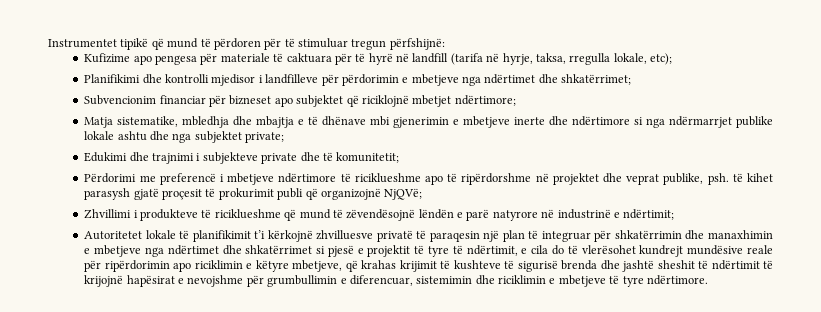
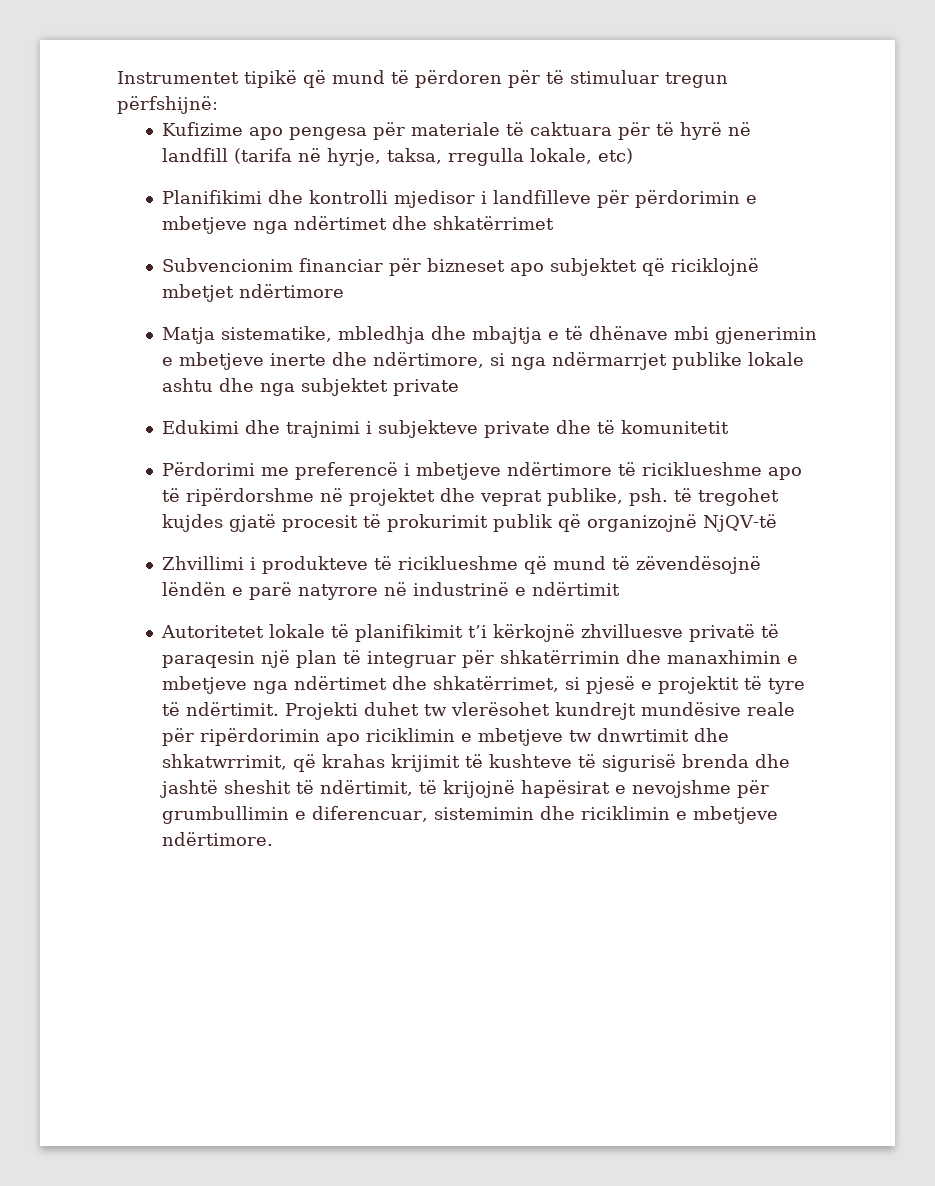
- Kufizime apo pengesa për materiale të caktuara për të hyrë në landfill (tarifa në hyrje, taksa, rregulla lokale, etc);
+ Kufizime apo pengesa për materiale të caktuara për të hyrë në landfill (tarifa në hyrje, taksa, rregulla lokale, etc)
- Planifikimi dhe kontrolli mjedisor i landfilleve për përdorimin e mbetjeve nga ndërtimet dhe shkatërrimet;
+ Planifikimi dhe kontrolli mjedisor i landfilleve për përdorimin e mbetjeve nga ndërtimet dhe shkatërrimet
- Subvencionim financiar për bizneset apo subjektet që riciklojnë mbetjet ndërtimore;
+ Subvencionim financiar për bizneset apo subjektet që riciklojnë mbetjet ndërtimore
- Matja sistematike, mbledhja dhe mbajtja e të dhënave mbi gjenerimin e mbetjeve inerte dhe ndërtimore si nga ndërmarrjet publike lokale ashtu dhe nga subjektet private;
+ Matja sistematike, mbledhja dhe mbajtja e të dhënave mbi gjenerimin e mbetjeve inerte dhe ndërtimore, si nga ndërmarrjet publike lokale ashtu dhe nga subjektet private
- Edukimi dhe trajnimi i subjekteve private dhe të komunitetit;
+ Edukimi dhe trajnimi i subjekteve private dhe të komunitetit
- Përdorimi me preferencë i mbetjeve ndërtimore të riciklueshme apo të ripërdorshme në projektet dhe veprat publike, psh. të kihet parasysh gjatë proçesit të prokurimit publi që organizojnë NjQVë;
+ Përdorimi me preferencë i mbetjeve ndërtimore të riciklueshme apo të ripërdorshme në projektet dhe veprat publike, psh. të tregohet kujdes gjatë procesit të prokurimit publik që organizojnë NjQV-të
- Zhvillimi i produkteve të riciklueshme që mund të zëvendësojnë lëndën e parë natyrore në industrinë e ndërtimit;
+ Zhvillimi i produkteve të riciklueshme që mund të zëvendësojnë lëndën e parë natyrore në industrinë e ndërtimit
- Autoritetet lokale të planifikimit t’i kërkojnë zhvilluesve privatë të paraqesin një plan të integruar për shkatërrimin dhe manaxhimin e mbetjeve nga ndërtimet dhe shkatërrimet si pjesë e projektit të tyre të ndërtimit, e cila do të vlerësohet kundrejt mundësive reale për ripërdorimin apo riciklimin e këtyre mbetjeve, që krahas krijimit të kushteve të sigurisë brenda dhe jashtë sheshit të ndërtimit të krijojnë hapësirat e nevojshme për grumbullimin e diferencuar, sistemimin dhe riciklimin e mbetjeve të tyre ndërtimore.
+ Autoritetet lokale të planifikimit t’i kërkojnë zhvilluesve privatë të paraqesin një plan të integruar për shkatërrimin dhe manaxhimin e mbetjeve nga ndërtimet dhe shkatërrimet, si pjesë e projektit të tyre të ndërtimit. Projekti duhet tw vlerësohet kundrejt mundësive reale për ripërdorimin apo riciklimin e mbetjeve tw dnwrtimit dhe shkatwrrimit, që krahas krijimit të kushteve të sigurisë brenda dhe jashtë sheshit të ndërtimit, të krijojnë hapësirat e nevojshme për grumbullimin e diferencuar, sistemimin dhe riciklimin e mbetjeve ndërtimore.

